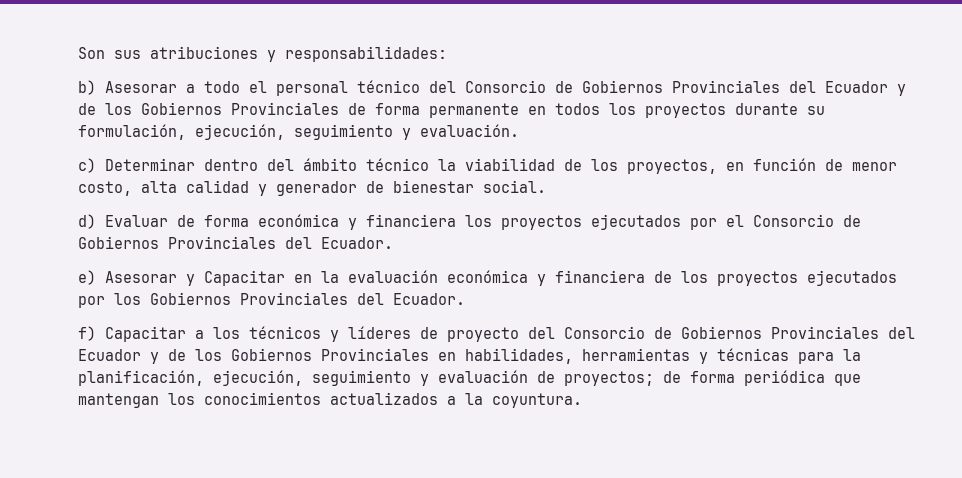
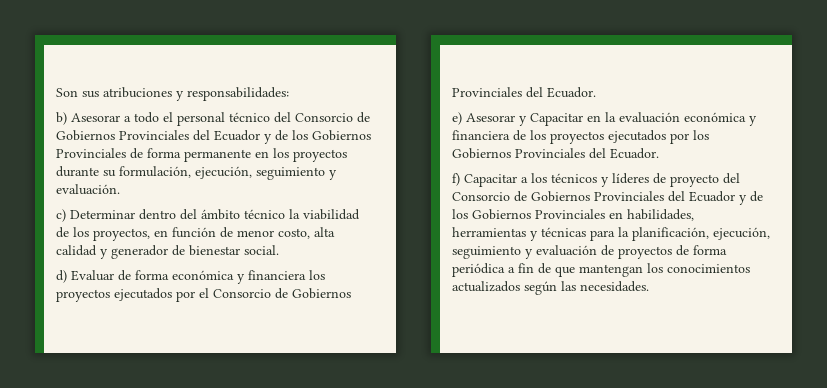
- b) Asesorar a todo el personal técnico del Consorcio de Gobiernos Provinciales del Ecuador y de los Gobiernos Provinciales de forma permanente en todos los proyectos durante su formulación, ejecución, seguimiento y evaluación.
+ b) Asesorar a todo el personal técnico del Consorcio de Gobiernos Provinciales del Ecuador y de los Gobiernos Provinciales de forma permanente en los proyectos durante su formulación, ejecución, seguimiento y evaluación.
- f) Capacitar a los técnicos y líderes de proyecto del Consorcio de Gobiernos Provinciales del Ecuador y de los Gobiernos Provinciales en habilidades, herramientas y técnicas para la planificación, ejecución, seguimiento y evaluación de proyectos; de forma periódica que mantengan los conocimientos actualizados a la coyuntura.
+ f) Capacitar a los técnicos y líderes de proyecto del Consorcio de Gobiernos Provinciales del Ecuador y de los Gobiernos Provinciales en habilidades, herramientas y técnicas para la planificación, ejecución, seguimiento y evaluación de proyectos de forma periódica a fin de que mantengan los conocimientos actualizados según las necesidades.

